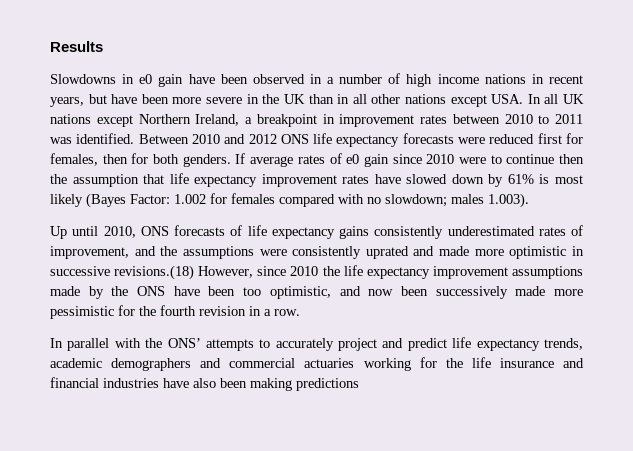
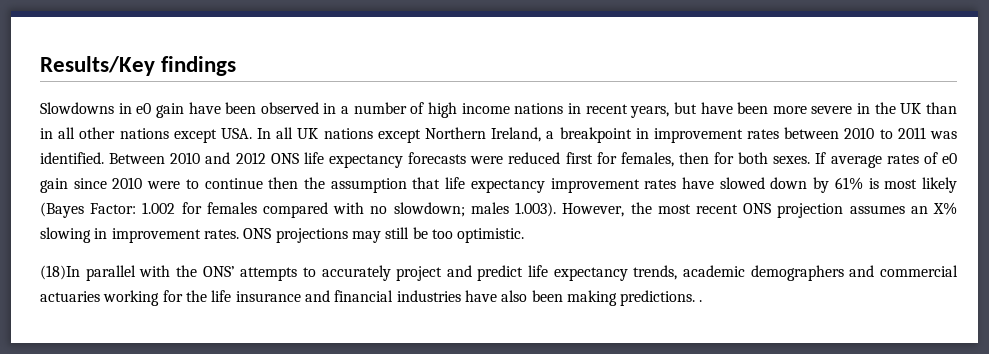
- Results
+ Results/Key findings
- Between 2010 and 2012 ONS life expectancy forecasts were reduced first for females, then for both genders.
+ Between 2010 and 2012 ONS life expectancy forecasts were reduced first for females, then for both sexes.
- males 1.003).
- Up until 2010, ONS forecasts of life expectancy gains consistently underestimated rates of improvement, and the assumptions were consistently uprated and made more optimistic in successive revisions.(18) However, since 2010 the life expectancy improvement assumptions made by the ONS have been too optimistic, and now been successively made more pessimistic for the fourth revision in a row.
- In parallel with the ONS’ attempts to accurately project and predict life expectancy trends, academic demographers and commercial actuaries working for the life insurance and financial industries have also been making predictions
+ males 1.003). However, the most recent ONS projection assumes an X% slowing in improvement rates. ONS projections may still be too optimistic.
+ (18)In parallel with the ONS’ attempts to accurately project and predict life expectancy trends, academic demographers and commercial actuaries working for the life insurance and financial industries have also been making predictions. .

